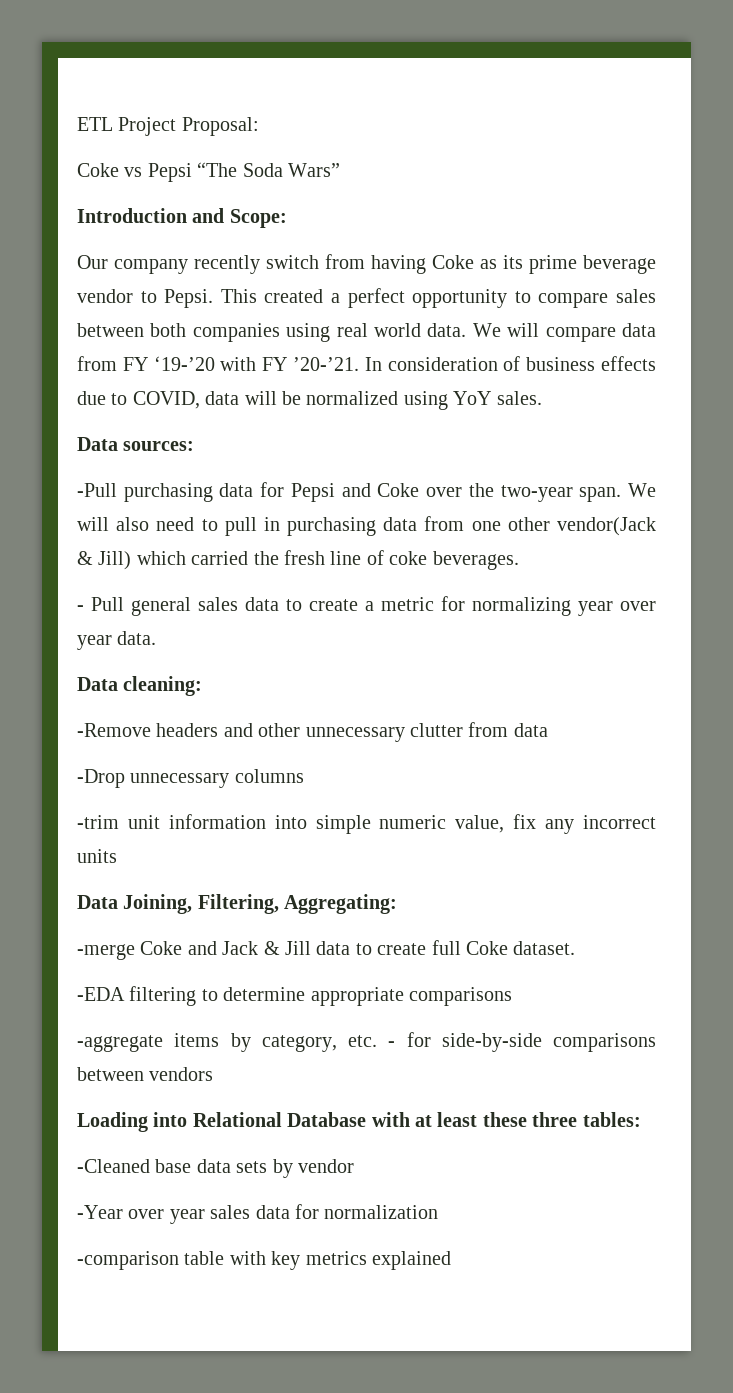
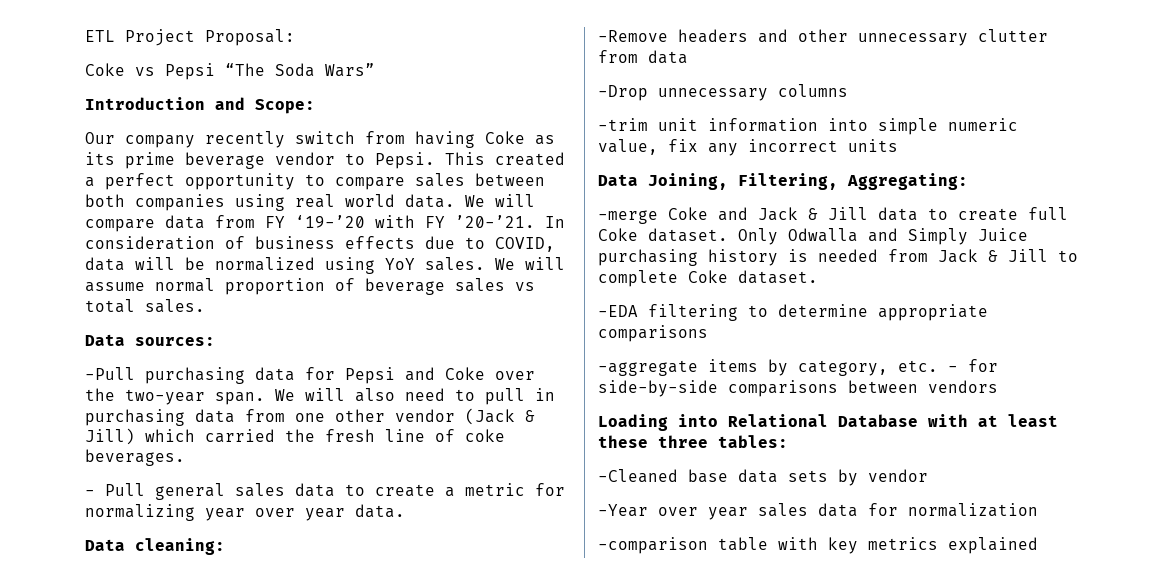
+ We will assume normal proportion of beverage sales vs total sales.
- We will also need to pull in purchasing data from one other vendor(Jack & Jill) which carried the fresh line of coke beverages.
+ We will also need to pull in purchasing data from one other vendor (Jack & Jill) which carried the fresh line of coke beverages.
+ Only Odwalla and Simply Juice purchasing history is needed from Jack & Jill to complete Coke dataset.

